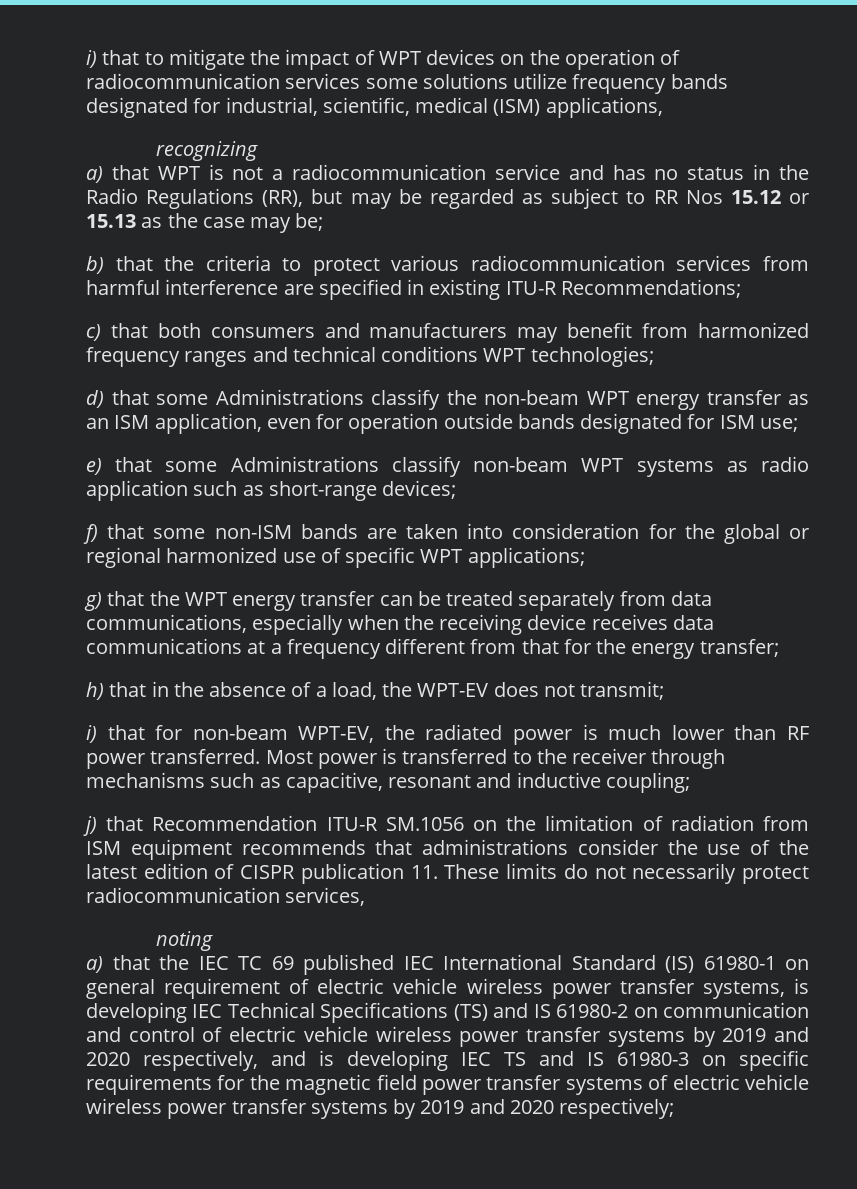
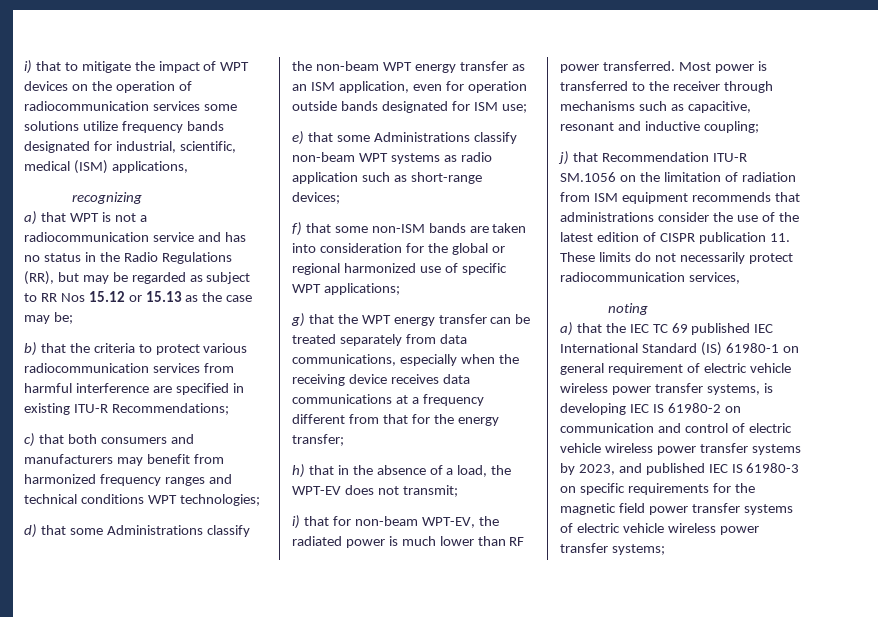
- a) that the IEC TC 69 published IEC International Standard (IS) 61980-1 on general requirement of electric vehicle wireless power transfer systems, is developing IEC Technical Specifications (TS) and IS 61980-2 on communication and control of electric vehicle wireless power transfer systems by 2019 and 2020 respectively, and is developing IEC TS and IS 61980-3 on specific requirements for the magnetic field power transfer systems of electric vehicle wireless power transfer systems by 2019 and 2020 respectively;
+ a) that the IEC TC 69 published IEC International Standard (IS) 61980-1 on general requirement of electric vehicle wireless power transfer systems, is developing IEC IS 61980-2 on communication and control of electric vehicle wireless power transfer systems by 2023, and published IEC IS 61980-3 on specific requirements for the magnetic field power transfer systems of electric vehicle wireless power transfer systems;

